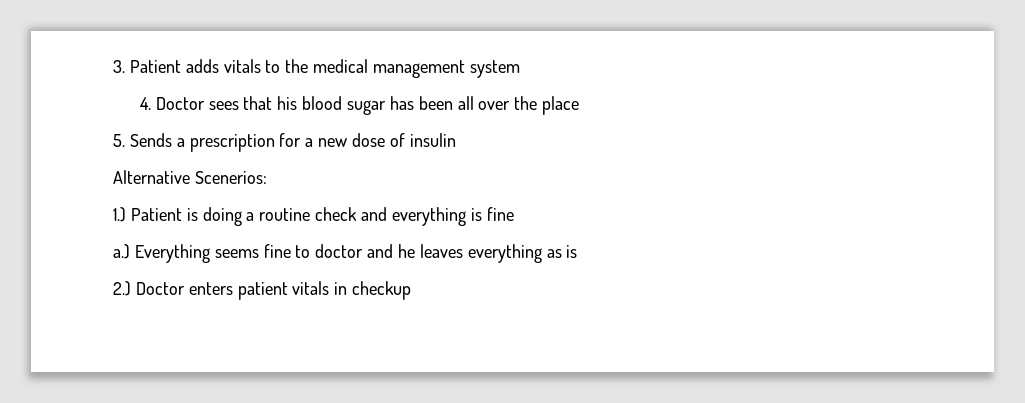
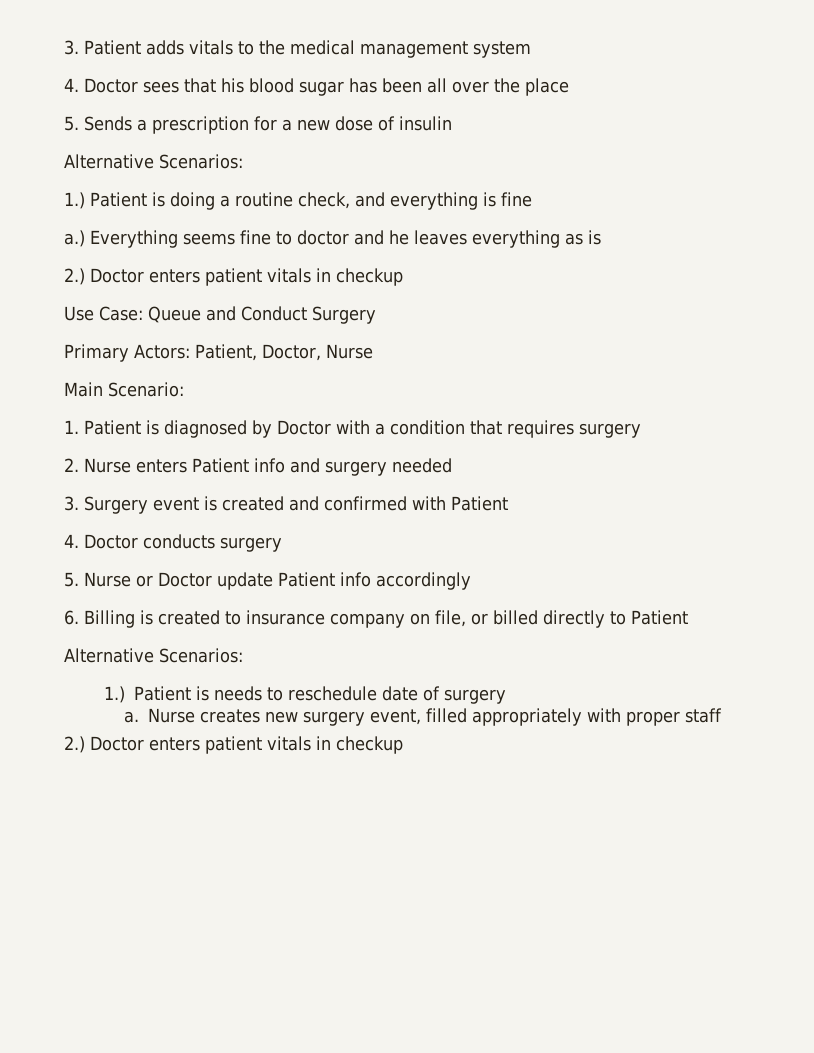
  5. Sends a prescription for a new dose of insulin
- Alternative Scenerios:
+ Alternative Scenarios:
- 1.) Patient is doing a routine check and everything is fine
+ 1.) Patient is doing a routine check, and everything is fine
+ Use Case: Queue and Conduct Surgery
+ Primary Actors: Patient, Doctor, Nurse
+ Main Scenario:
+ 1. Patient is diagnosed by Doctor with a condition that requires surgery
+ 2. Nurse enters Patient info and surgery needed
+ 3. Surgery event is created and confirmed with Patient
+ 4. Doctor conducts surgery
+ 5. Nurse or Doctor update Patient info accordingly
+ 6. Billing is created to insurance company on file, or billed directly to Patient
+ Alternative Scenarios:
+ 1.) Patient is needs to reschedule date of surgery
+ a. Nurse creates new surgery event, filled appropriately with proper staff
+ 2.) Doctor enters patient vitals in checkup

